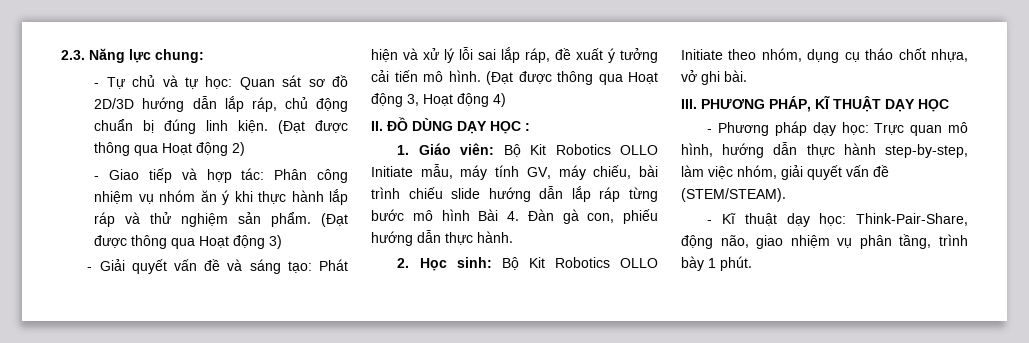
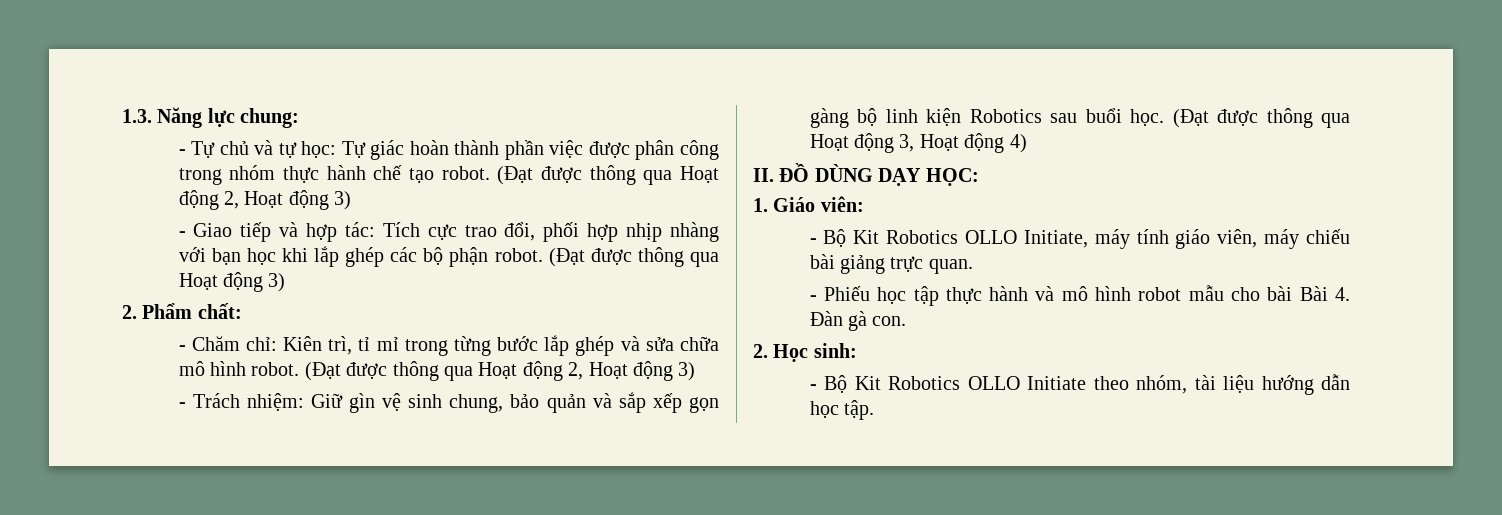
- 2.3. Năng lực chung:
+ 1.3. Năng lực chung:
- - Tự chủ và tự học: Quan sát sơ đồ 2D/3D hướng dẫn lắp ráp, chủ động chuẩn bị đúng linh kiện. (Đạt được thông qua Hoạt động 2)
+ - Tự chủ và tự học: Tự giác hoàn thành phần việc được phân công trong nhóm thực hành chế tạo robot. (Đạt được thông qua Hoạt động 2, Hoạt động 3)
- - Giao tiếp và hợp tác: Phân công nhiệm vụ nhóm ăn ý khi thực hành lắp ráp và thử nghiệm sản phẩm.
+ - Giao tiếp và hợp tác: Tích cực trao đổi, phối hợp nhịp nhàng với bạn học khi lắp ghép các bộ phận robot.
- - Giải quyết vấn đề và sáng tạo: Phát hiện và xử lý lỗi sai lắp ráp, đề xuất ý tưởng cải tiến mô hình.
+ 2. Phẩm chất:
+ - Chăm chỉ: Kiên trì, tỉ mỉ trong từng bước lắp ghép và sửa chữa mô hình robot. (Đạt được thông qua Hoạt động 2, Hoạt động 3)
+ - Trách nhiệm: Giữ gìn vệ sinh chung, bảo quản và sắp xếp gọn gàng bộ linh kiện Robotics sau buổi học.
- II. ĐỒ DÙNG DẠY HỌC :
+ II. ĐỒ DÙNG DẠY HỌC:
- 1. Giáo viên: Bộ Kit Robotics OLLO Initiate mẫu, máy tính GV, máy chiếu, bài trình chiếu slide hướng dẫn lắp ráp từng bước mô hình Bài 4. Đàn gà con, phiếu hướng dẫn thực hành.
+ 1. Giáo viên:
+ - Bộ Kit Robotics OLLO Initiate, máy tính giáo viên, máy chiếu bài giảng trực quan.
+ - Phiếu học tập thực hành và mô hình robot mẫu cho bài Bài 4. Đàn gà con.
- 2. Học sinh: Bộ Kit Robotics OLLO Initiate theo nhóm, dụng cụ tháo chốt nhựa, vở ghi bài.
- III. PHƯƠNG PHÁP, KĨ THUẬT DẠY HỌC
- - Phương pháp dạy học: Trực quan mô hình, hướng dẫn thực hành step-by-step, làm việc nhóm, giải quyết vấn đề (STEM/STEAM).
- - Kĩ thuật dạy học: Think-Pair-Share, động não, giao nhiệm vụ phân tầng, trình bày 1 phút.
+ 2. Học sinh:
+ - Bộ Kit Robotics OLLO Initiate theo nhóm, tài liệu hướng dẫn học tập.

